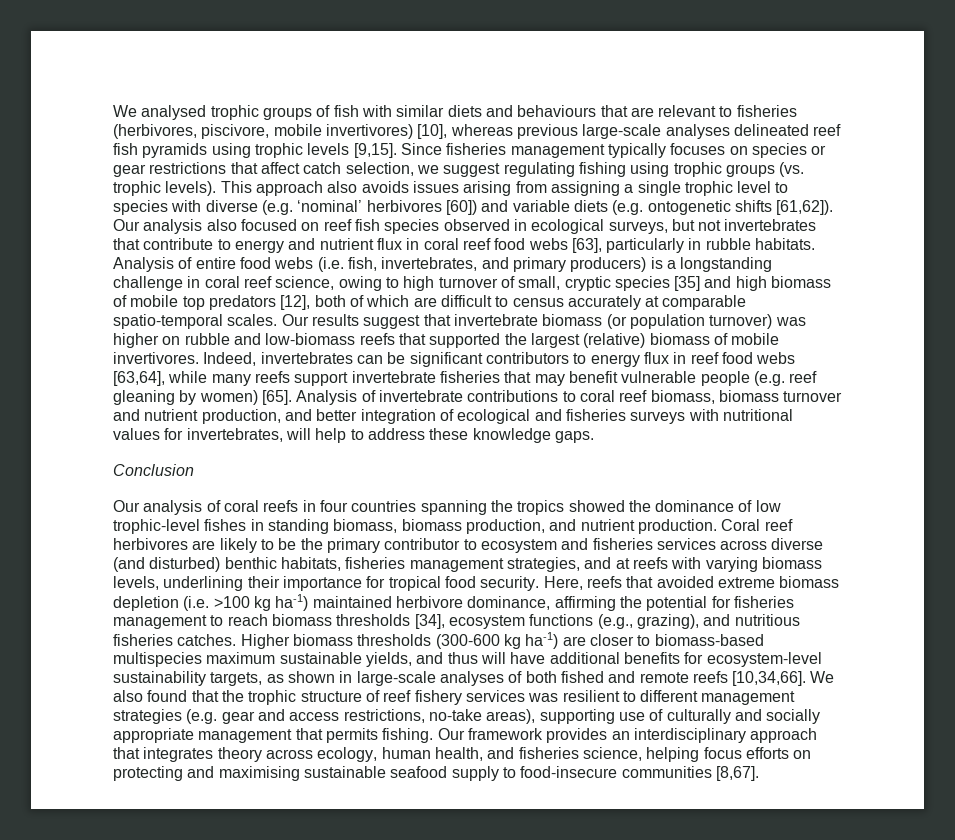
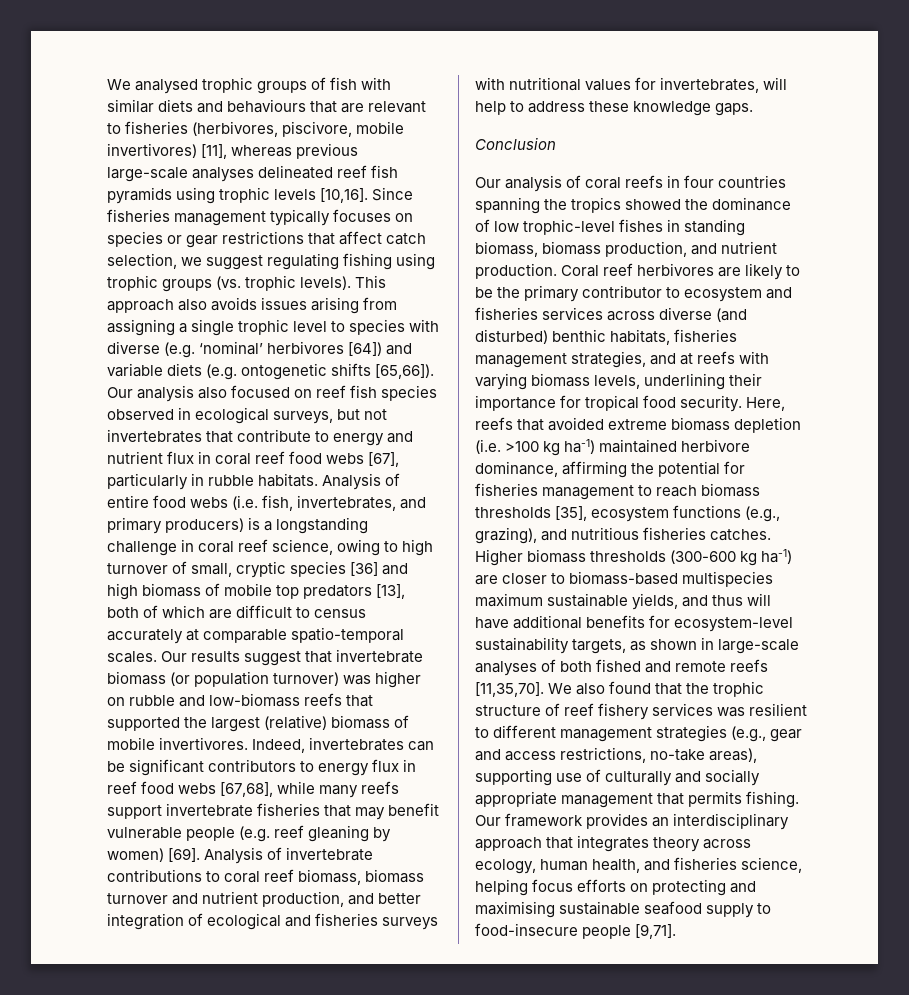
- We analysed trophic groups of fish with similar diets and behaviours that are relevant to fisheries (herbivores, piscivore, mobile invertivores) [10], whereas previous large-scale analyses delineated reef fish pyramids using trophic levels [9,15].
+ We analysed trophic groups of fish with similar diets and behaviours that are relevant to fisheries (herbivores, piscivore, mobile invertivores) [11], whereas previous large-scale analyses delineated reef fish pyramids using trophic levels [10,16].
- This approach also avoids issues arising from assigning a single trophic level to species with diverse (e.g. ‘nominal’ herbivores [60]) and variable diets (e.g. ontogenetic shifts [61,62]).
+ This approach also avoids issues arising from assigning a single trophic level to species with diverse (e.g. ‘nominal’ herbivores [64]) and variable diets (e.g. ontogenetic shifts [65,66]).
- Our analysis also focused on reef fish species observed in ecological surveys, but not invertebrates that contribute to energy and nutrient flux in coral reef food webs [63], particularly in rubble habitats.
+ Our analysis also focused on reef fish species observed in ecological surveys, but not invertebrates that contribute to energy and nutrient flux in coral reef food webs [67], particularly in rubble habitats.
- Analysis of entire food webs (i.e. fish, invertebrates, and primary producers) is a longstanding challenge in coral reef science, owing to high turnover of small, cryptic species [35] and high biomass of mobile top predators [12], both of which are difficult to census accurately at comparable spatio-temporal scales.
+ Analysis of entire food webs (i.e. fish, invertebrates, and primary producers) is a longstanding challenge in coral reef science, owing to high turnover of small, cryptic species [36] and high biomass of mobile top predators [13], both of which are difficult to census accurately at comparable spatio-temporal scales.
- Indeed, invertebrates can be significant contributors to energy flux in reef food webs [63,64], while many reefs support invertebrate fisheries that may benefit vulnerable people (e.g. reef gleaning by women) [65].
+ Indeed, invertebrates can be significant contributors to energy flux in reef food webs [67,68], while many reefs support invertebrate fisheries that may benefit vulnerable people (e.g. reef gleaning by women) [69].
- Here, reefs that avoided extreme biomass depletion (i.e. >100 kg ha-1) maintained herbivore dominance, affirming the potential for fisheries management to reach biomass thresholds [34], ecosystem functions (e.g., grazing), and nutritious fisheries catches.
+ Here, reefs that avoided extreme biomass depletion (i.e. >100 kg ha-1) maintained herbivore dominance, affirming the potential for fisheries management to reach biomass thresholds [35], ecosystem functions (e.g., grazing), and nutritious fisheries catches.
- Higher biomass thresholds (300-600 kg ha-1) are closer to biomass-based multispecies maximum sustainable yields, and thus will have additional benefits for ecosystem-level sustainability targets, as shown in large-scale analyses of both fished and remote reefs [10,34,66].
+ Higher biomass thresholds (300-600 kg ha-1) are closer to biomass-based multispecies maximum sustainable yields, and thus will have additional benefits for ecosystem-level sustainability targets, as shown in large-scale analyses of both fished and remote reefs [11,35,70].
- We also found that the trophic structure of reef fishery services was resilient to different management strategies (e.g. gear and access restrictions, no-take areas), supporting use of culturally and socially appropriate management that permits fishing.
+ We also found that the trophic structure of reef fishery services was resilient to different management strategies (e.g., gear and access restrictions, no-take areas), supporting use of culturally and socially appropriate management that permits fishing.
- Our framework provides an interdisciplinary approach that integrates theory across ecology, human health, and fisheries science, helping focus efforts on protecting and maximising sustainable seafood supply to food-insecure communities [8,67].
+ Our framework provides an interdisciplinary approach that integrates theory across ecology, human health, and fisheries science, helping focus efforts on protecting and maximising sustainable seafood supply to food-insecure people [9,71].

